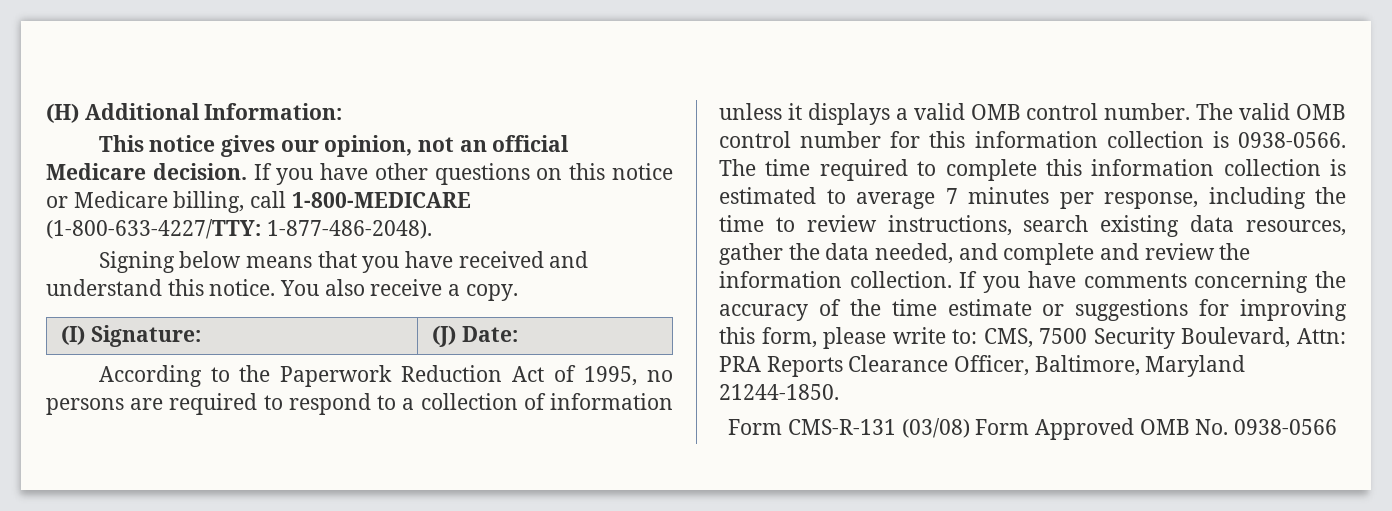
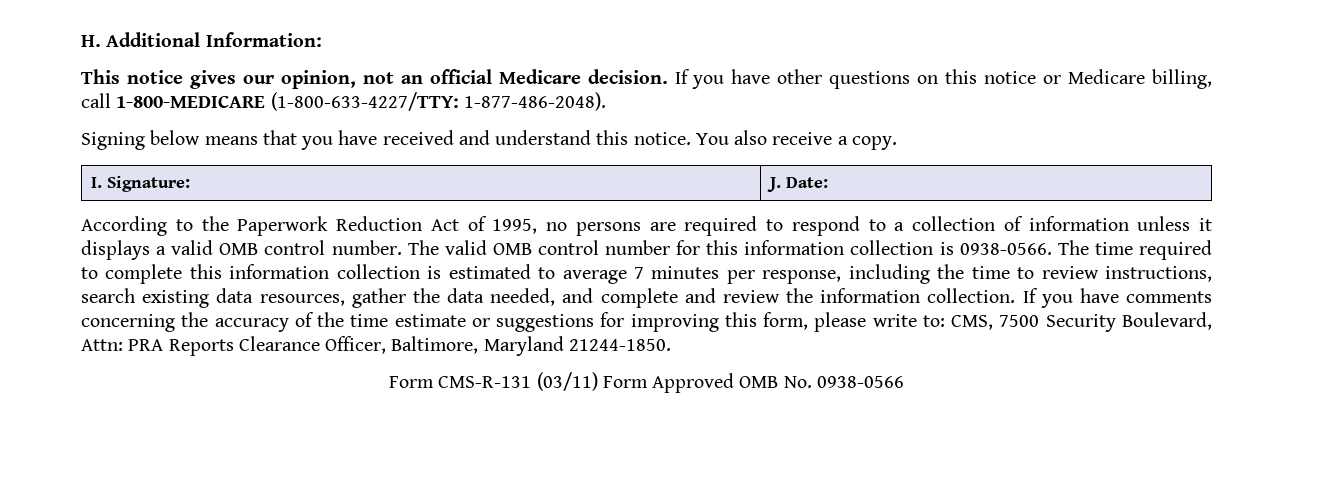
- (H) Additional Information:
+ H. Additional Information:
- (I) Signature: | (J) Date:
+ I. Signature: | J. Date:
- Form CMS-R-131 (03/08) Form Approved OMB No. 0938-0566
+ Form CMS-R-131 (03/11) Form Approved OMB No. 0938-0566

